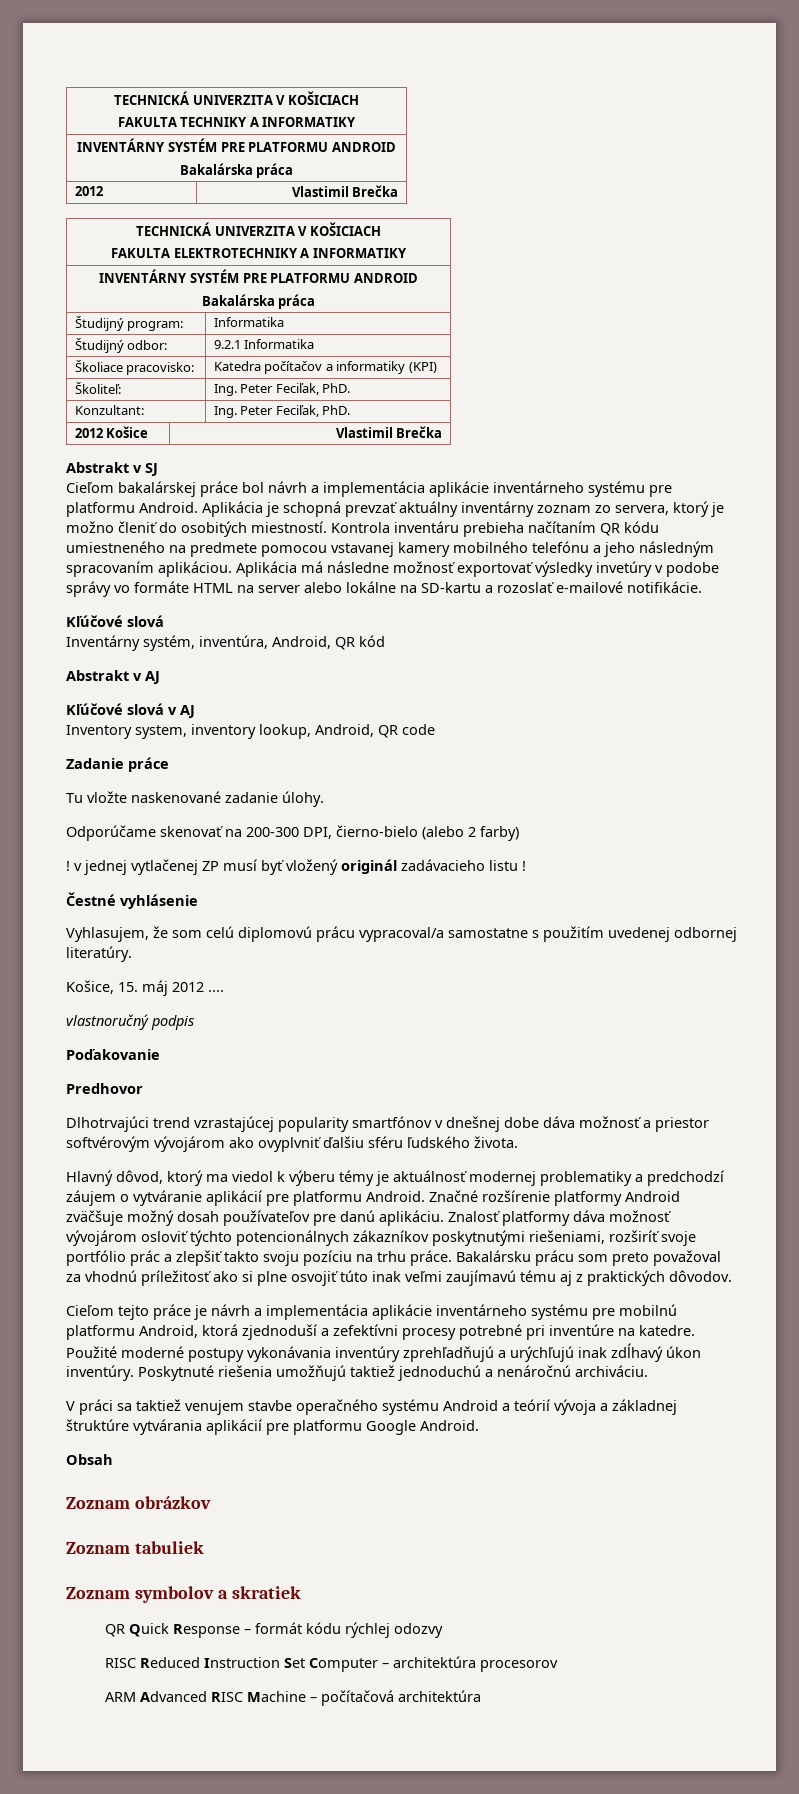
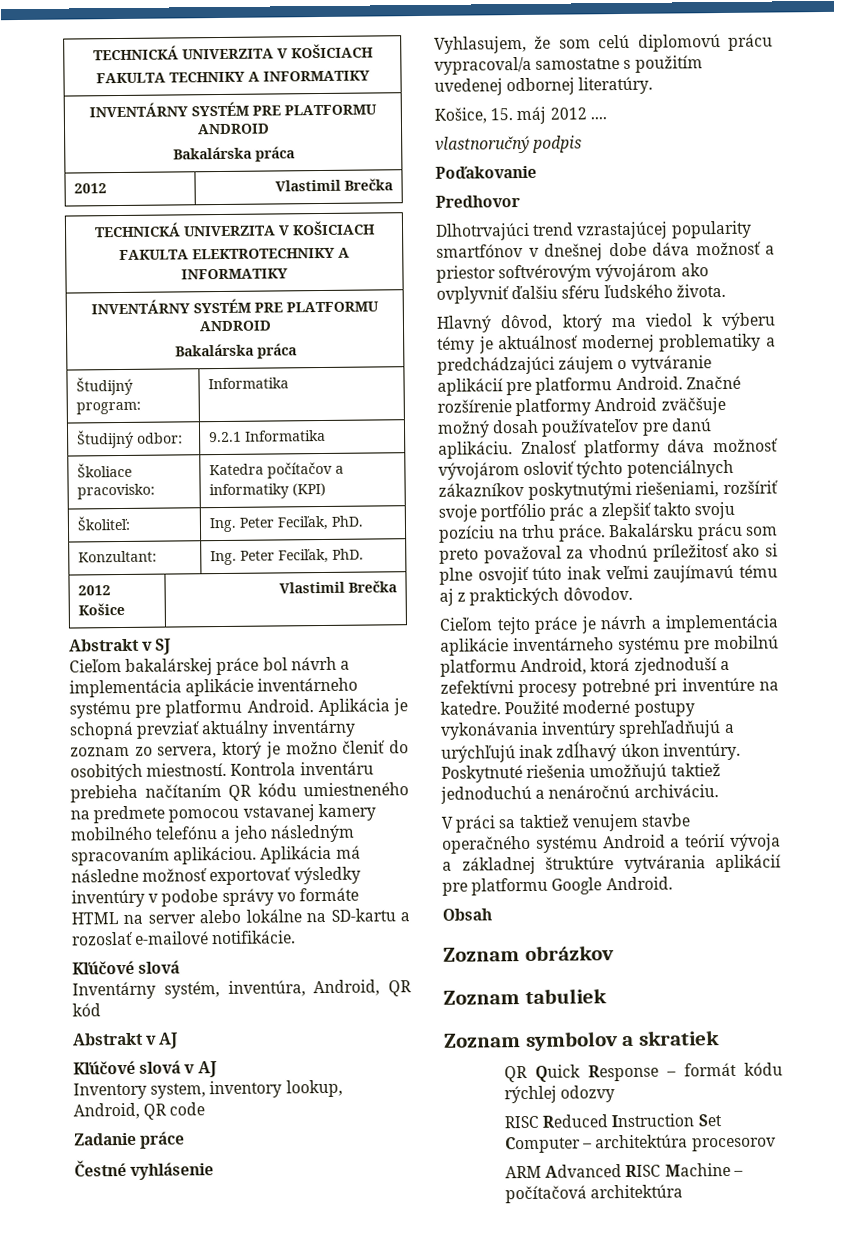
- Aplikácia je schopná prevzať aktuálny inventárny zoznam zo servera, ktorý je možno členiť do osobitých miestností.
+ Aplikácia je schopná prevziať aktuálny inventárny zoznam zo servera, ktorý je možno členiť do osobitých miestností.
- Aplikácia má následne možnosť exportovať výsledky invetúry v podobe správy vo formáte HTML na server alebo lokálne na SD-kartu a rozoslať e-mailové notifikácie.
+ Aplikácia má následne možnosť exportovať výsledky inventúry v podobe správy vo formáte HTML na server alebo lokálne na SD-kartu a rozoslať e-mailové notifikácie.
- Tu vložte naskenované zadanie úlohy.
- Odporúčame skenovať na 200-300 DPI, čierno-bielo (alebo 2 farby)
- ! v jednej vytlačenej ZP musí byť vložený originál zadávacieho listu !
- Dlhotrvajúci trend vzrastajúcej popularity smartfónov v dnešnej dobe dáva možnosť a priestor softvérovým vývojárom ako ovyplvniť ďalšiu sféru ľudského života.
+ Dlhotrvajúci trend vzrastajúcej popularity smartfónov v dnešnej dobe dáva možnosť a priestor softvérovým vývojárom ako ovplyvniť ďalšiu sféru ľudského života.
- Hlavný dôvod, ktorý ma viedol k výberu témy je aktuálnosť modernej problematiky a predchodzí záujem o vytváranie aplikácií pre platformu Android.
+ Hlavný dôvod, ktorý ma viedol k výberu témy je aktuálnosť modernej problematiky a predchádzajúci záujem o vytváranie aplikácií pre platformu Android.
- Znalosť platformy dáva možnosť vývojárom osloviť týchto potencionálnych zákazníkov poskytnutými riešeniami, rozširíť svoje portfólio prác a zlepšiť takto svoju pozíciu na trhu práce.
+ Znalosť platformy dáva možnosť vývojárom osloviť týchto potenciálnych zákazníkov poskytnutými riešeniami, rozšíriť svoje portfólio prác a zlepšiť takto svoju pozíciu na trhu práce.
- Použité moderné postupy vykonávania inventúry zprehľadňujú a urýchľujú inak zdĺhavý úkon inventúry.
+ Použité moderné postupy vykonávania inventúry sprehľadňujú a urýchľujú inak zdĺhavý úkon inventúry.

